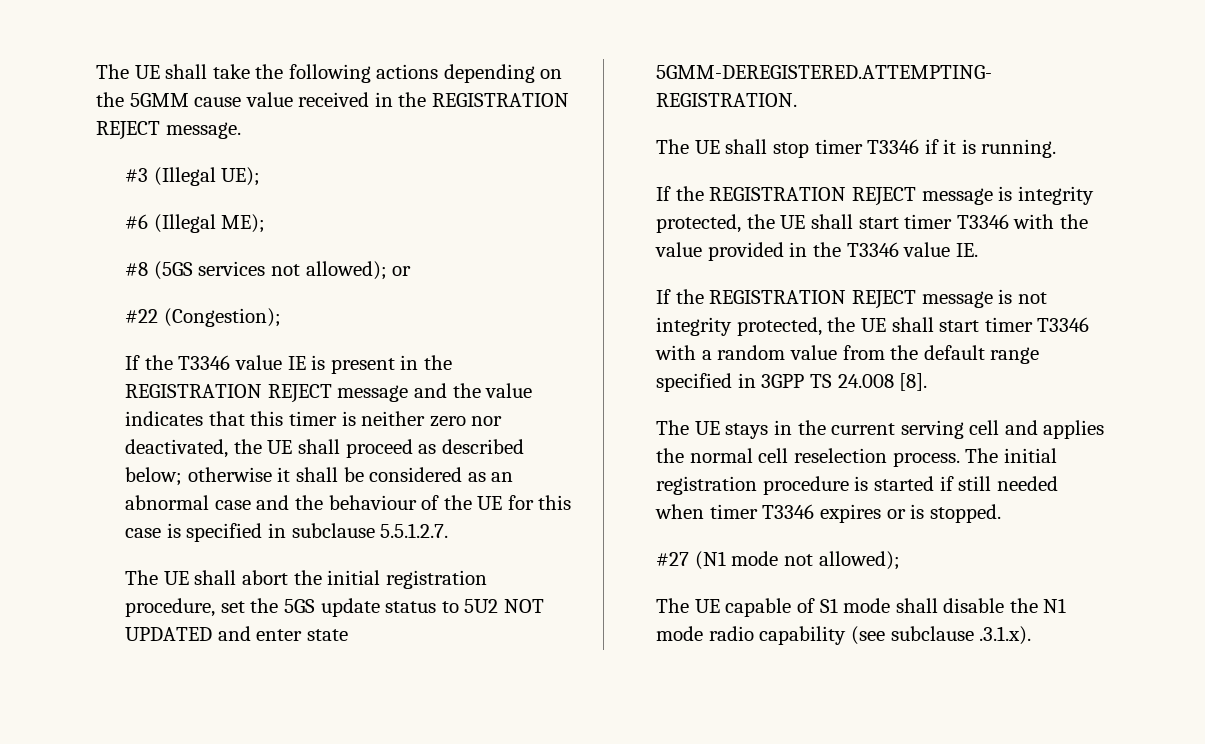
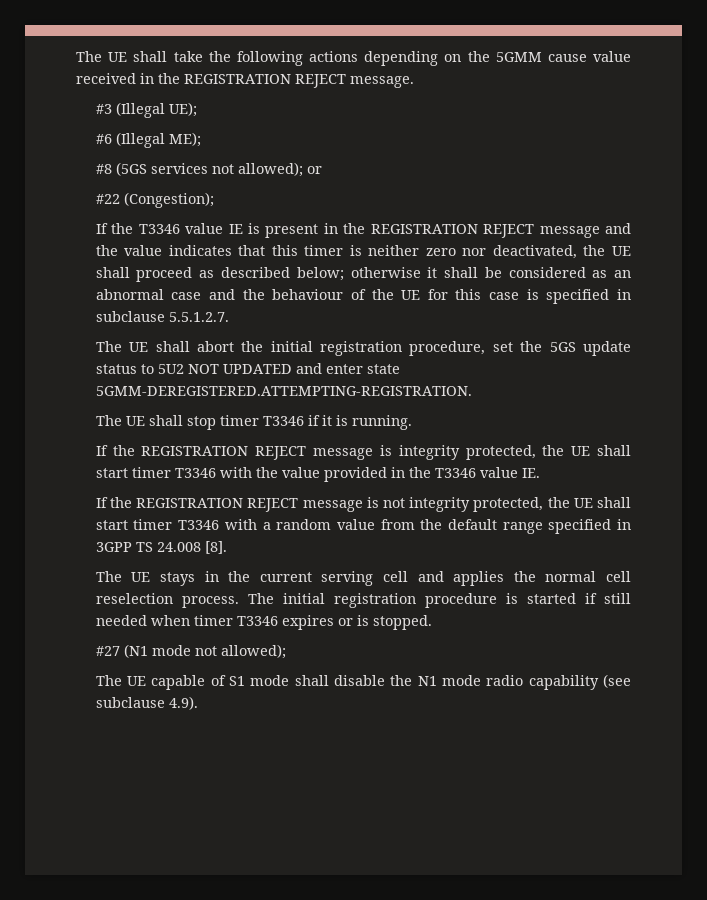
- The UE capable of S1 mode shall disable the N1 mode radio capability (see subclause .3.1.x).
+ The UE capable of S1 mode shall disable the N1 mode radio capability (see subclause 4.9).

